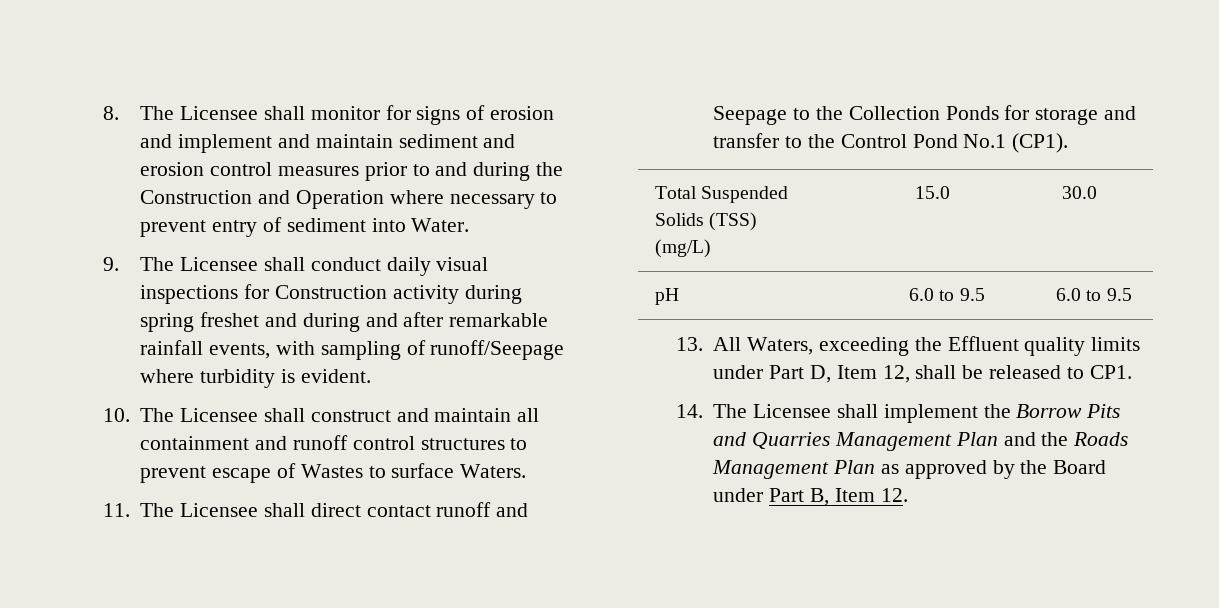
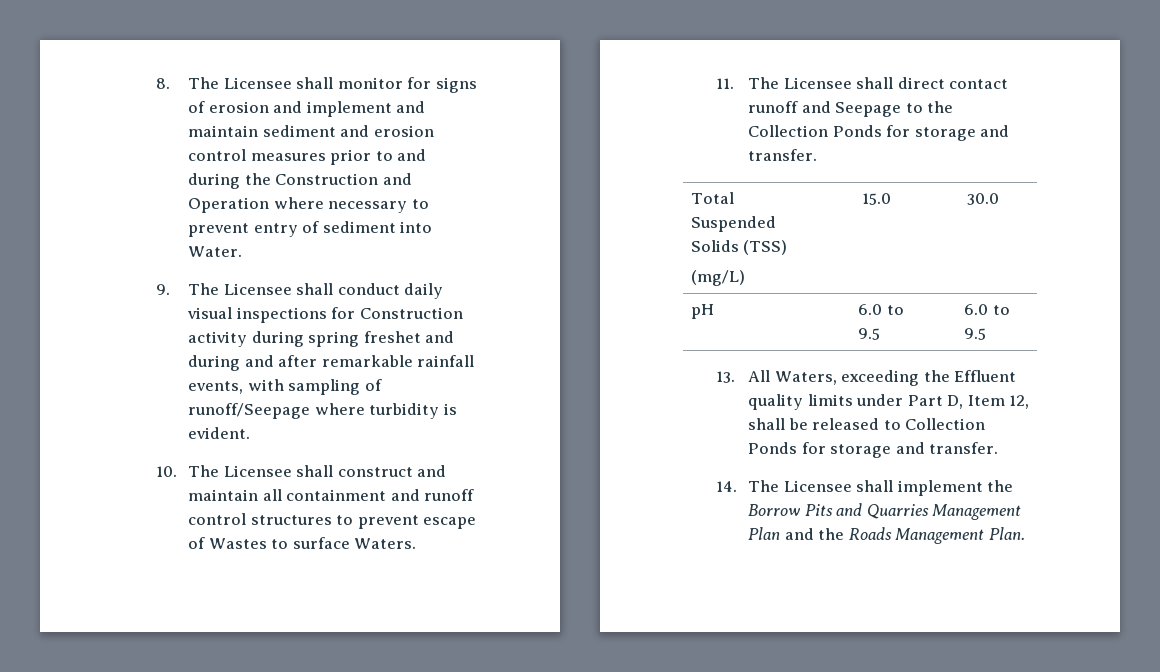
- 11. The Licensee shall direct contact runoff and Seepage to the Collection Ponds for storage and transfer to the Control Pond No.1 (CP1).
+ 11. The Licensee shall direct contact runoff and Seepage to the Collection Ponds for storage and transfer.
- 13. All Waters, exceeding the Effluent quality limits under Part D, Item 12, shall be released to CP1.
+ 13. All Waters, exceeding the Effluent quality limits under Part D, Item 12, shall be released to Collection Ponds for storage and transfer.
- 14. The Licensee shall implement the Borrow Pits and Quarries Management Plan and the Roads Management Plan as approved by the Board under Part B, Item 12.
+ 14. The Licensee shall implement the Borrow Pits and Quarries Management Plan and the Roads Management Plan.

